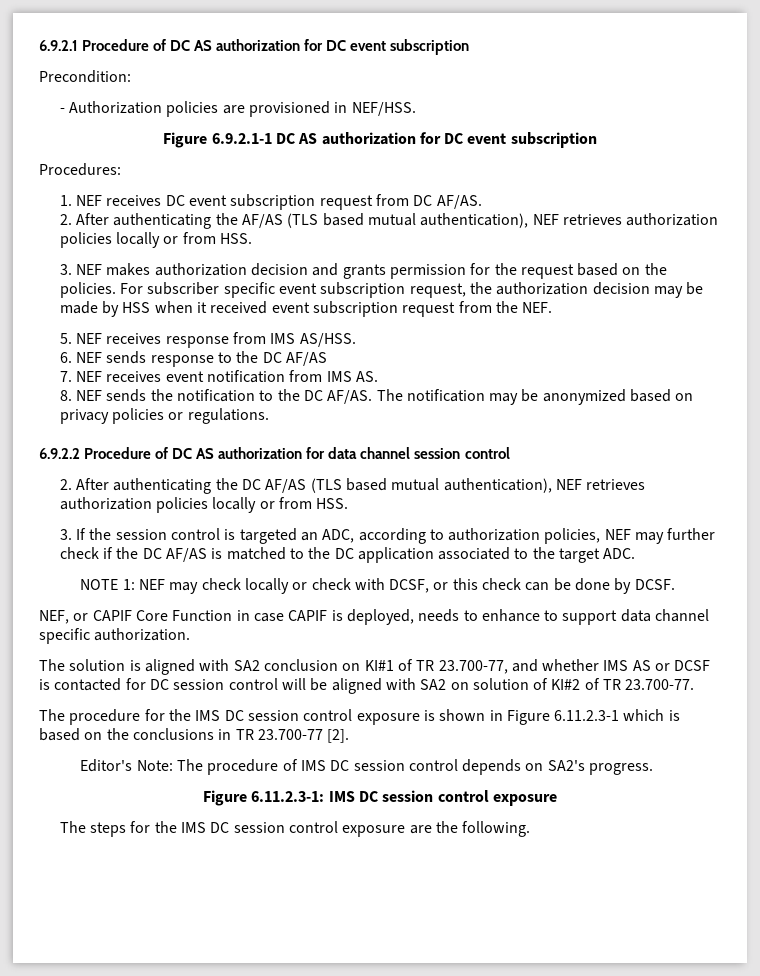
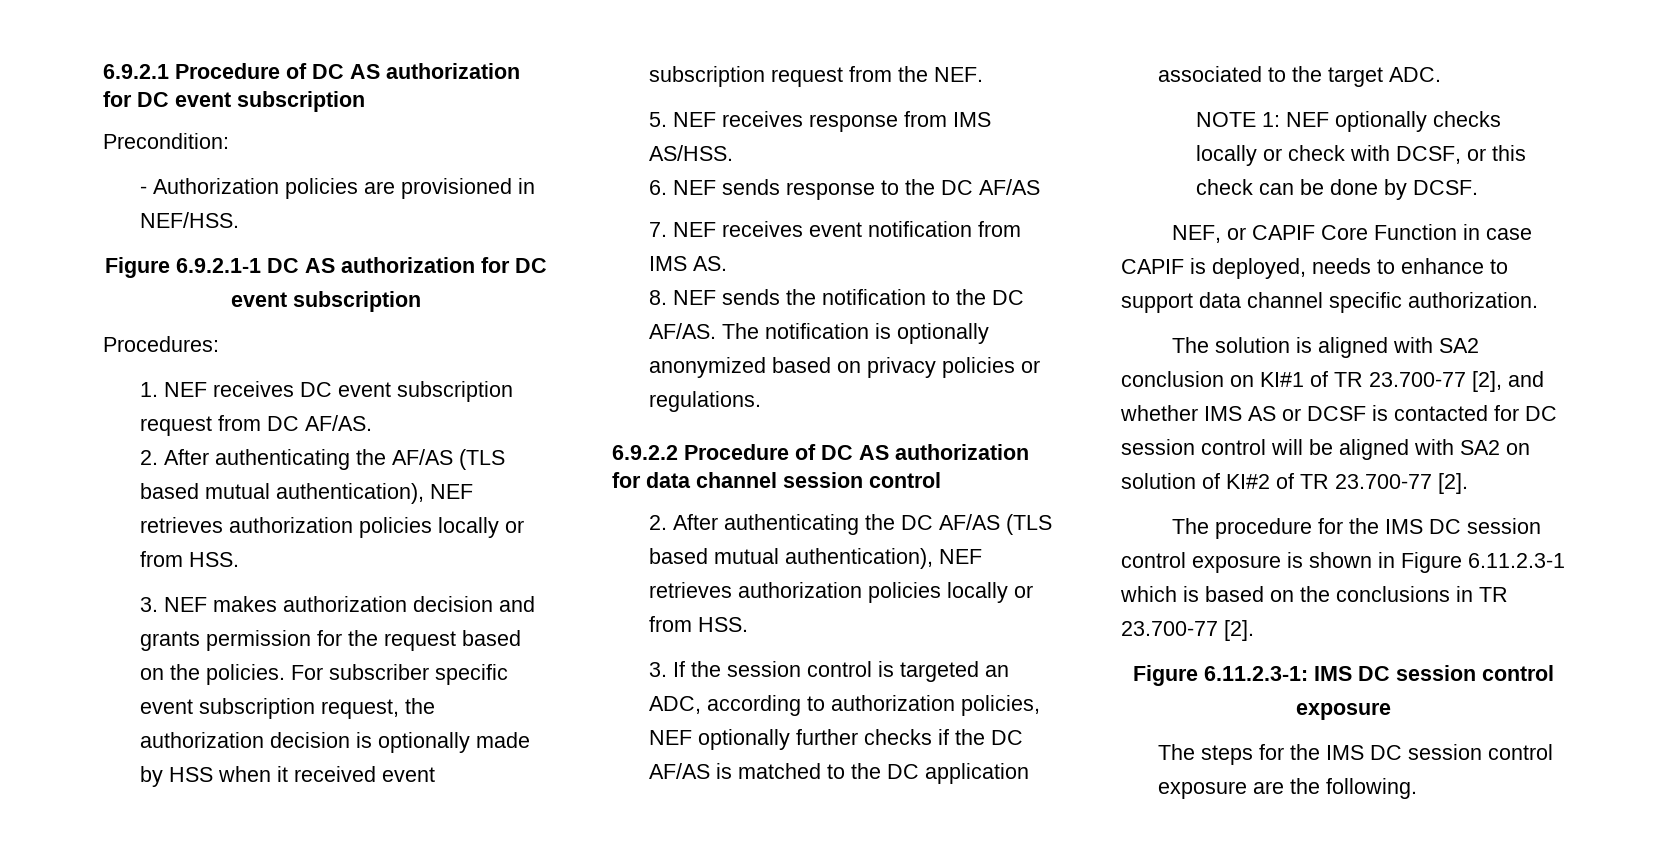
- For subscriber specific event subscription request, the authorization decision may be made by HSS when it received event subscription request from the NEF.
+ For subscriber specific event subscription request, the authorization decision is optionally made by HSS when it received event subscription request from the NEF.
- The notification may be anonymized based on privacy policies or regulations.
+ The notification is optionally anonymized based on privacy policies or regulations.
- 3. If the session control is targeted an ADC, according to authorization policies, NEF may further check if the DC AF/AS is matched to the DC application associated to the target ADC.
+ 3. If the session control is targeted an ADC, according to authorization policies, NEF optionally further checks if the DC AF/AS is matched to the DC application associated to the target ADC.
- NOTE 1: NEF may check locally or check with DCSF, or this check can be done by DCSF.
+ NOTE 1: NEF optionally checks locally or check with DCSF, or this check can be done by DCSF.
- The solution is aligned with SA2 conclusion on KI#1 of TR 23.700-77, and whether IMS AS or DCSF is contacted for DC session control will be aligned with SA2 on solution of KI#2 of TR 23.700-77.
+ The solution is aligned with SA2 conclusion on KI#1 of TR 23.700-77 [2], and whether IMS AS or DCSF is contacted for DC session control will be aligned with SA2 on solution of KI#2 of TR 23.700-77 [2].
- Editor's Note: The procedure of IMS DC session control depends on SA2's progress.

